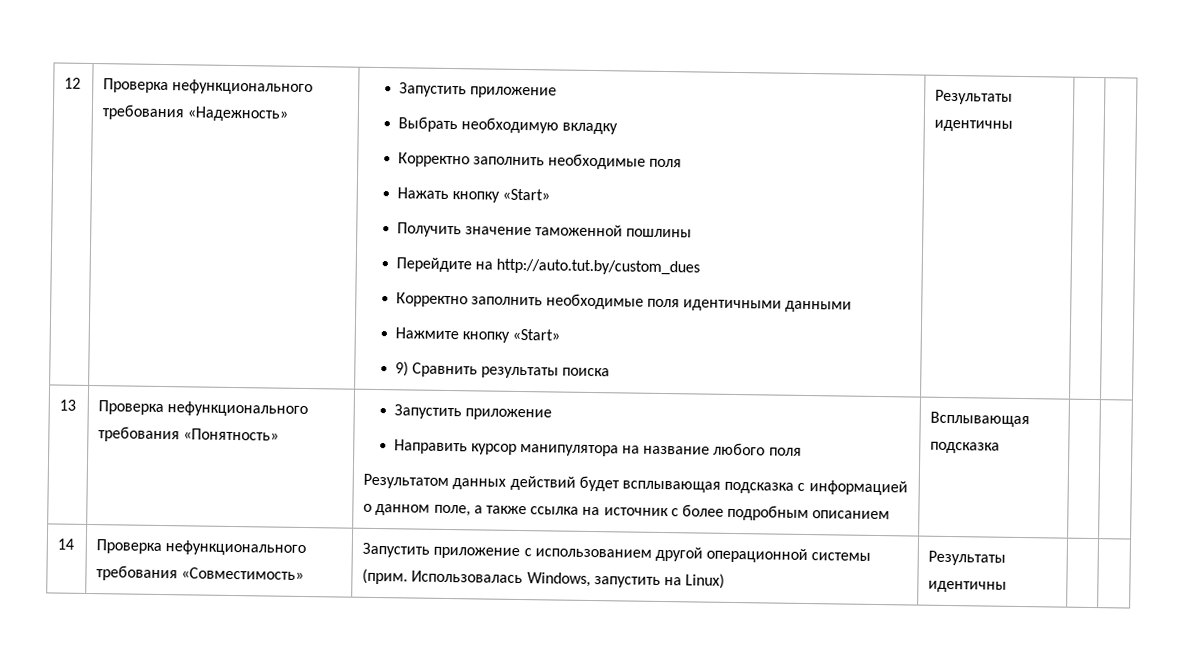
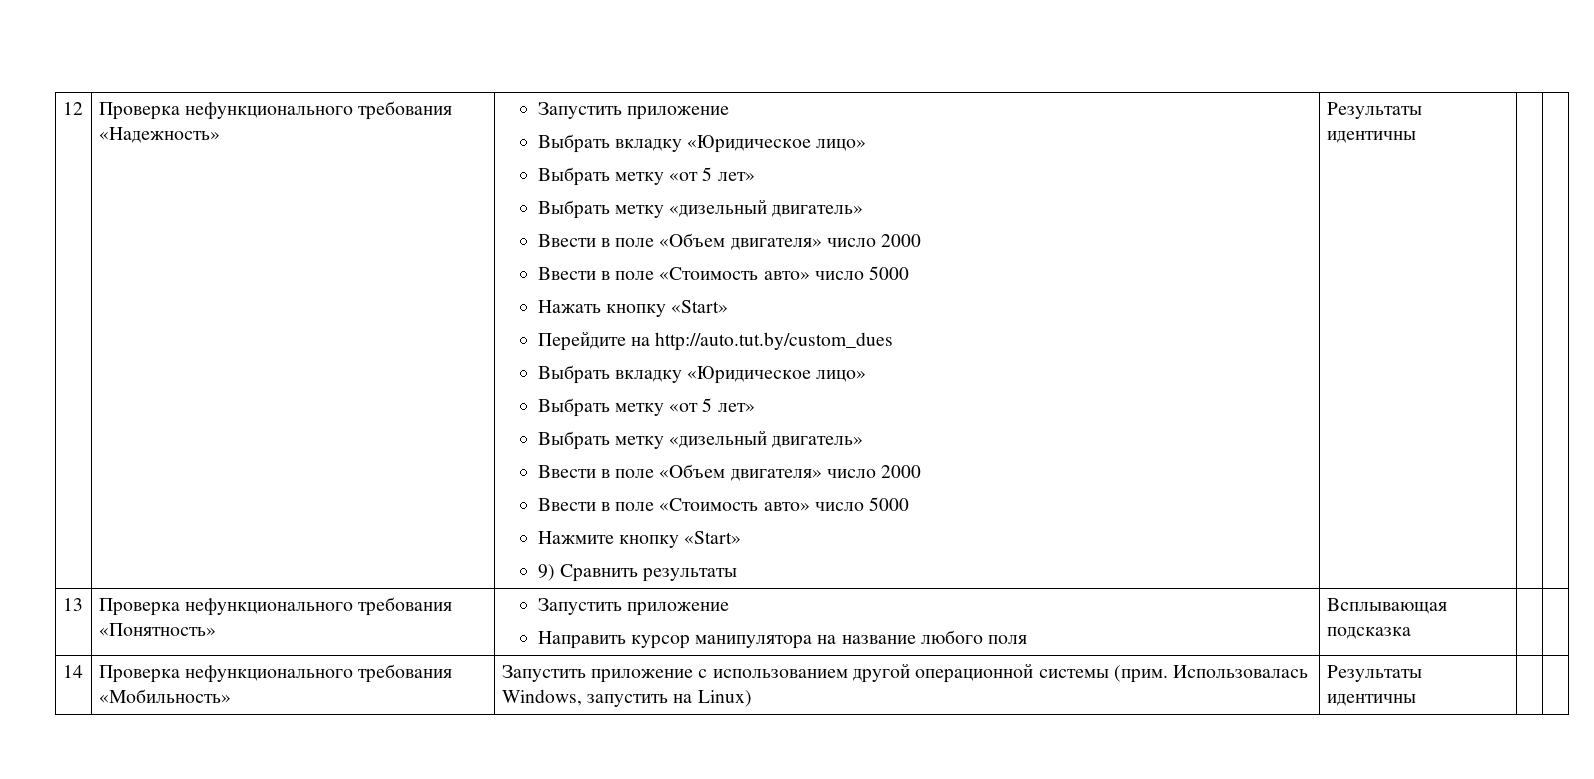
  Проверка нефункционального требования «Надежность» | Запустить приложение
- Выбрать необходимую вкладку
- Корректно заполнить необходимые поля
+ Выбрать вкладку «Юридическое лицо»
+ Выбрать метку «от 5 лет»
+ Выбрать метку «дизельный двигатель»
+ Ввести в поле «Объем двигателя» число 2000
+ Ввести в поле «Стоимость авто» число 5000
- Получить значение таможенной пошлины
  Перейдите на http://auto.tut.by/custom_dues
- Корректно заполнить необходимые поля идентичными данными
+ Выбрать вкладку «Юридическое лицо»
+ Выбрать метку «от 5 лет»
+ Выбрать метку «дизельный двигатель»
+ Ввести в поле «Объем двигателя» число 2000
+ Ввести в поле «Стоимость авто» число 5000
- 9) Сравнить результаты поиска
+ 9) Сравнить результаты
  13 | Проверка нефункционального требования «Понятность» | Запустить приложение
- Направить курсор манипулятора на название любого поля
- Результатом данных действий будет всплывающая подсказка с информацией о данном поле, а также ссылка на источник с более подробным описанием | Всплывающая подсказка | |
+ Направить курсор манипулятора на название любого поля | Всплывающая подсказка | |
- 14 | Проверка нефункционального требования «Совместимость» | Запустить приложение с использованием другой операционной системы (прим. Использовалась Windows, запустить на Linux) | Результаты идентичны | |
+ 14 | Проверка нефункционального требования «Мобильность» | Запустить приложение с использованием другой операционной системы (прим. Использовалась Windows, запустить на Linux) | Результаты идентичны | |

